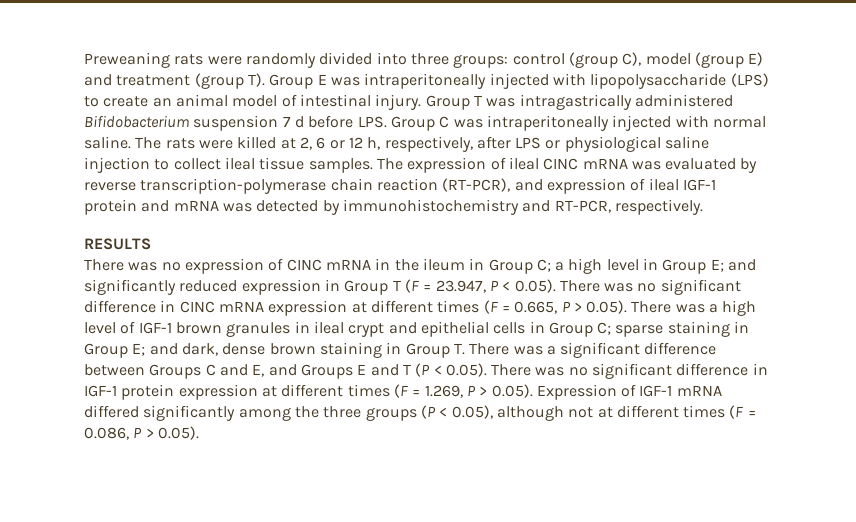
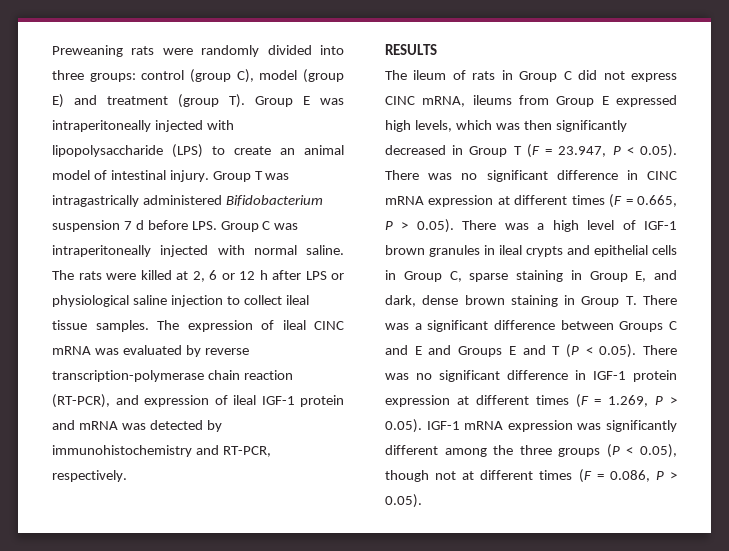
- The rats were killed at 2, 6 or 12 h, respectively, after LPS or physiological saline injection to collect ileal tissue samples.
+ The rats were killed at 2, 6 or 12 h after LPS or physiological saline injection to collect ileal tissue samples.
- There was no expression of CINC mRNA in the ileum in Group C; a high level in Group E; and significantly reduced expression in Group T (F = 23.947, P < 0.05). There was no significant difference in CINC mRNA expression at different times (F = 0.665, P > 0.05). There was a high level of IGF-1 brown granules in ileal crypt and epithelial cells in Group C; sparse staining in Group E; and dark, dense brown staining in Group T. There was a significant difference between Groups C and E, and Groups E and T (P < 0.05). There was no significant difference in IGF-1 protein expression at different times (F = 1.269, P > 0.05). Expression of IGF-1 mRNA differed significantly among the three groups (P < 0.05), although not at different times (F = 0.086, P > 0.05).
+ The ileum of rats in Group C did not express CINC mRNA, ileums from Group E expressed high levels, which was then significantly decreased in Group T (F = 23.947, P < 0.05). There was no significant difference in CINC mRNA expression at different times (F = 0.665, P > 0.05). There was a high level of IGF-1 brown granules in ileal crypts and epithelial cells in Group C, sparse staining in Group E, and dark, dense brown staining in Group T. There was a significant difference between Groups C and E and Groups E and T (P < 0.05). There was no significant difference in IGF-1 protein expression at different times (F = 1.269, P > 0.05). IGF-1 mRNA expression was significantly different among the three groups (P < 0.05), though not at different times (F = 0.086, P > 0.05).

